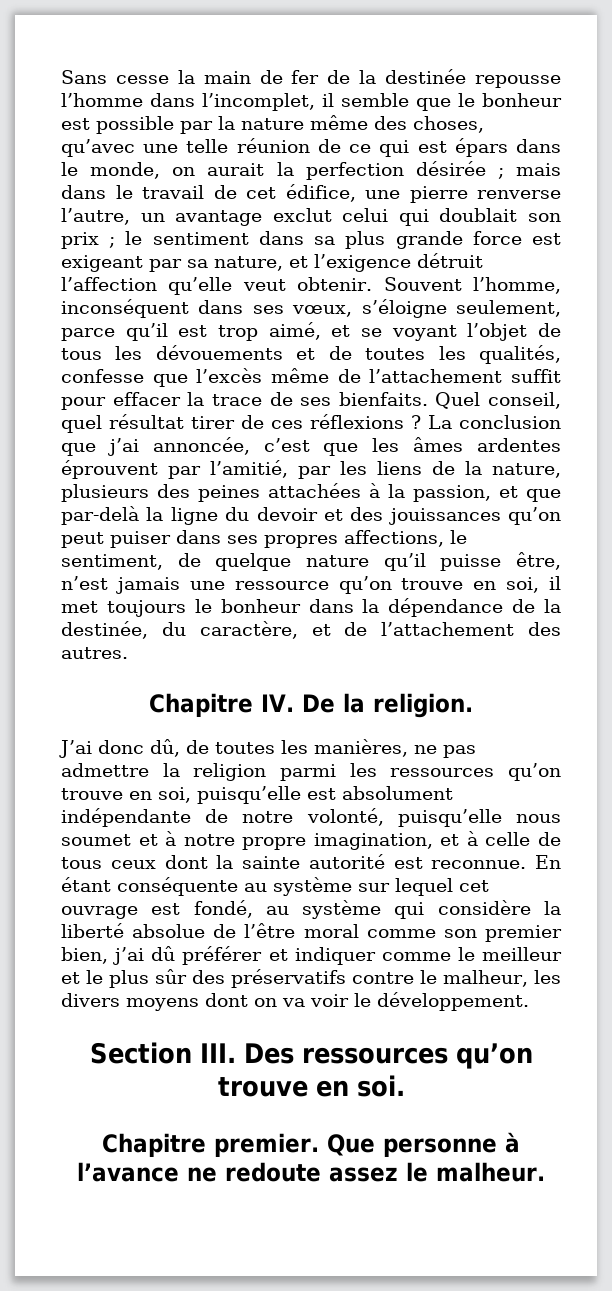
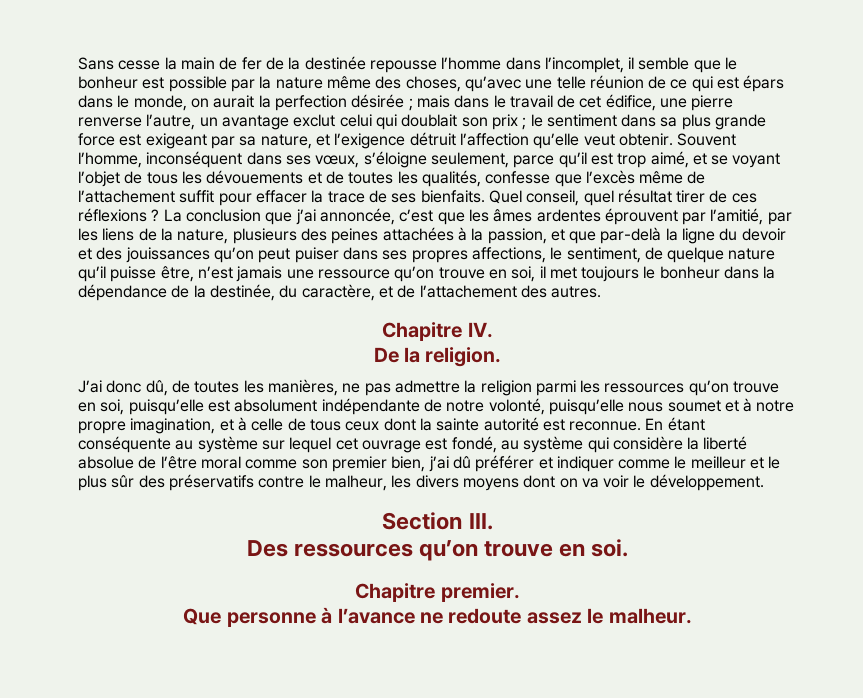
- Chapitre IV. De la religion.
+ Chapitre IV.
+ De la religion.
- Section III. Des ressources qu’on trouve en soi.
+ Section III.
+ Des ressources qu’on trouve en soi.
- Chapitre premier. Que personne à l’avance ne redoute assez le malheur.
+ Chapitre premier.
+ Que personne à l’avance ne redoute assez le malheur.

